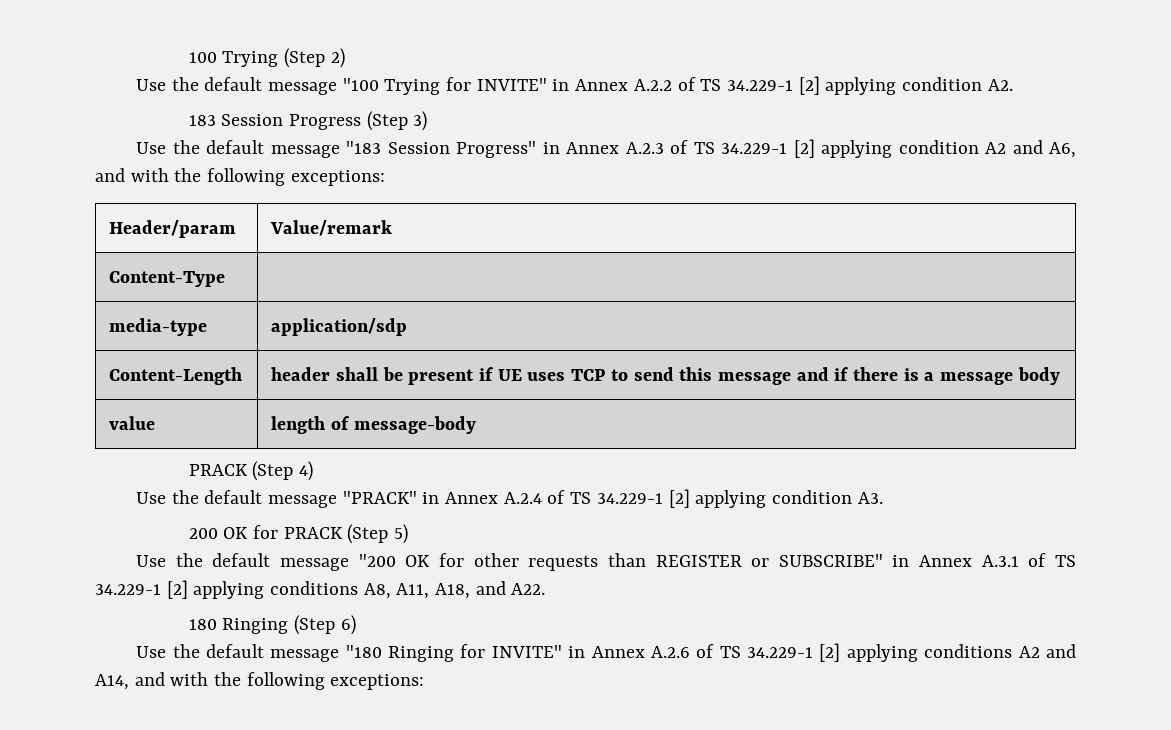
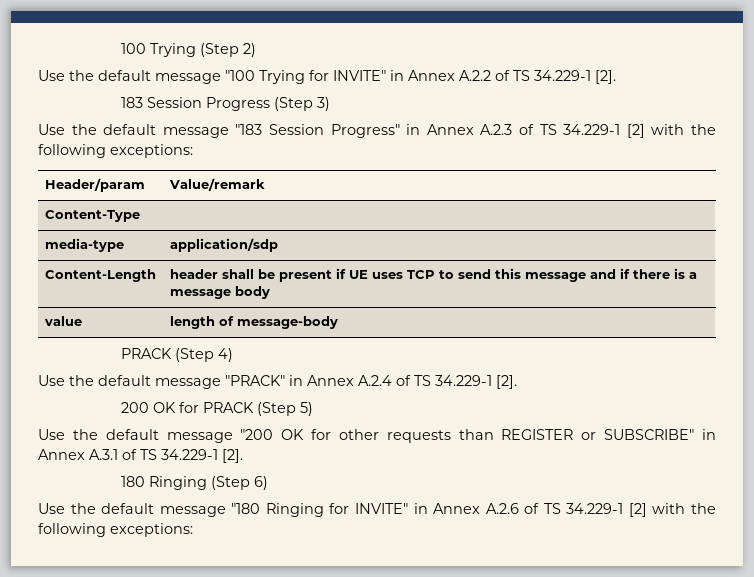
- Use the default message "100 Trying for INVITE" in Annex A.2.2 of TS 34.229-1 [2] applying condition A2.
+ Use the default message "100 Trying for INVITE" in Annex A.2.2 of TS 34.229-1 [2].
- Use the default message "183 Session Progress" in Annex A.2.3 of TS 34.229-1 [2] applying condition A2 and A6, and with the following exceptions:
+ Use the default message "183 Session Progress" in Annex A.2.3 of TS 34.229-1 [2] with the following exceptions:
- Use the default message "PRACK" in Annex A.2.4 of TS 34.229-1 [2] applying condition A3.
+ Use the default message "PRACK" in Annex A.2.4 of TS 34.229-1 [2].
- Use the default message "200 OK for other requests than REGISTER or SUBSCRIBE" in Annex A.3.1 of TS 34.229-1 [2] applying conditions A8, A11, A18, and A22.
+ Use the default message "200 OK for other requests than REGISTER or SUBSCRIBE" in Annex A.3.1 of TS 34.229-1 [2].
- Use the default message "180 Ringing for INVITE" in Annex A.2.6 of TS 34.229-1 [2] applying conditions A2 and A14, and with the following exceptions:
+ Use the default message "180 Ringing for INVITE" in Annex A.2.6 of TS 34.229-1 [2] with the following exceptions:

